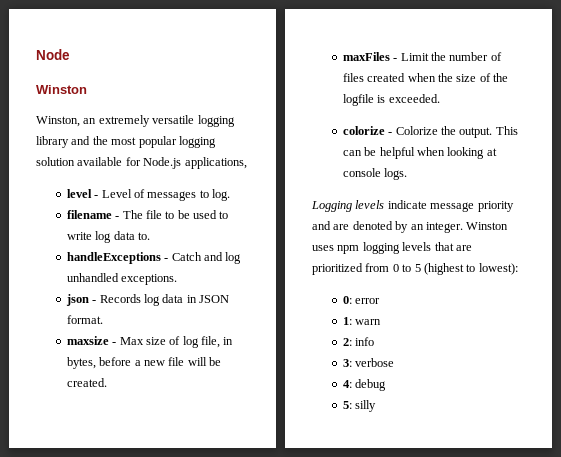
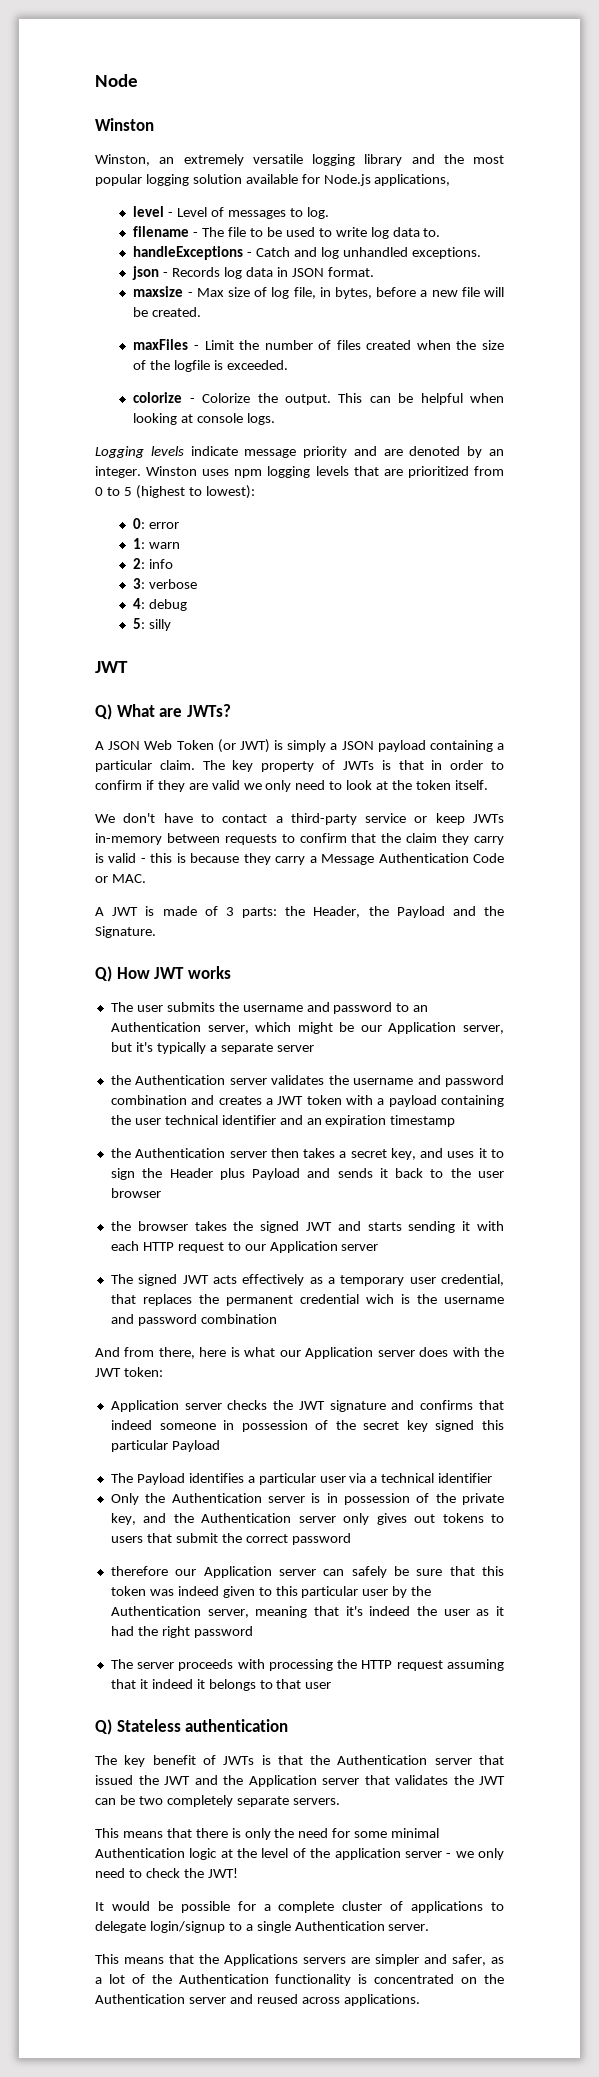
  5: silly
+ JWT
+ Q) What are JWTs?
+ A JSON Web Token (or JWT) is simply a JSON payload containing a particular claim. The key property of JWTs is that in order to confirm if they are valid we only need to look at the token itself.
+ We don't have to contact a third-party service or keep JWTs in-memory between requests to confirm that the claim they carry is valid - this is because they carry a Message Authentication Code or MAC.
+ A JWT is made of 3 parts: the Header, the Payload and the Signature.
+ Q) How JWT works
+ The user submits the username and password to an Authentication server, which might be our Application server, but it's typically a separate server
+ the Authentication server validates the username and password combination and creates a JWT token with a payload containing the user technical identifier and an expiration timestamp
+ the Authentication server then takes a secret key, and uses it to sign the Header plus Payload and sends it back to the user browser
+ the browser takes the signed JWT and starts sending it with each HTTP request to our Application server
+ The signed JWT acts effectively as a temporary user credential, that replaces the permanent credential wich is the username and password combination
+ And from there, here is what our Application server does with the JWT token:
+ Application server checks the JWT signature and confirms that indeed someone in possession of the secret key signed this particular Payload
+ The Payload identifies a particular user via a technical identifier
+ Only the Authentication server is in possession of the private key, and the Authentication server only gives out tokens to users that submit the correct password
+ therefore our Application server can safely be sure that this token was indeed given to this particular user by the Authentication server, meaning that it's indeed the user as it had the right password
+ The server proceeds with processing the HTTP request assuming that it indeed it belongs to that user
+ Q) Stateless authentication
+ The key benefit of JWTs is that the Authentication server that issued the JWT and the Application server that validates the JWT can be two completely separate servers.
+ This means that there is only the need for some minimal Authentication logic at the level of the application server - we only need to check the JWT!
+ It would be possible for a complete cluster of applications to delegate login/signup to a single Authentication server.
+ This means that the Applications servers are simpler and safer, as a lot of the Authentication functionality is concentrated on the Authentication server and reused across applications.

